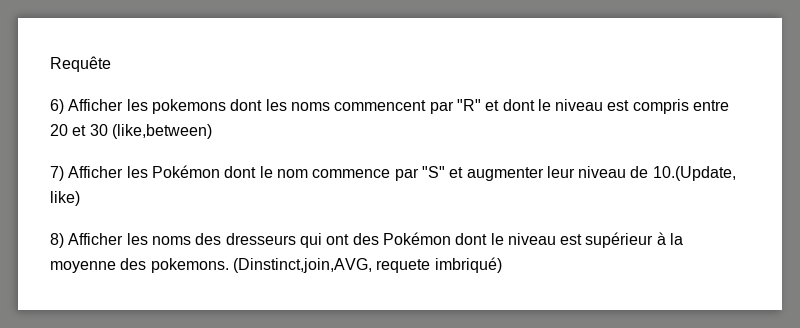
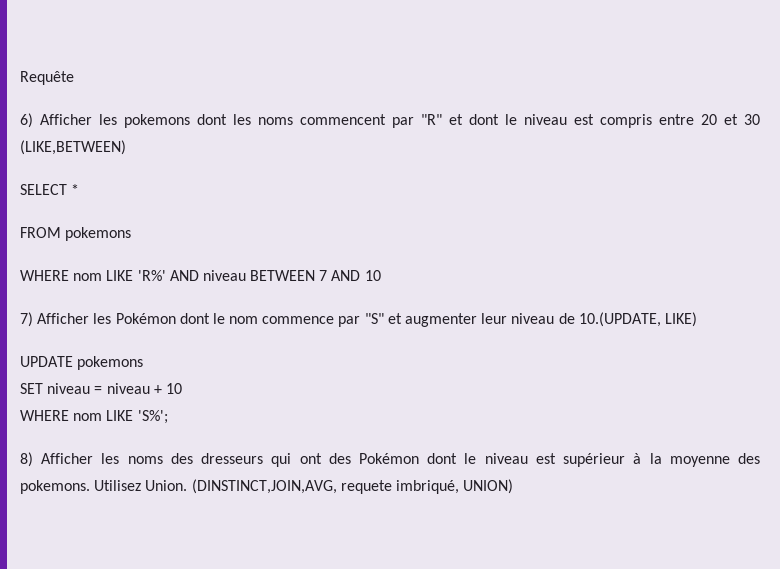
- 6) Afficher les pokemons dont les noms commencent par "R" et dont le niveau est compris entre 20 et 30 (like,between)
+ 6) Afficher les pokemons dont les noms commencent par "R" et dont le niveau est compris entre 20 et 30 (LIKE,BETWEEN)
+ SELECT *
+ FROM pokemons
+ WHERE nom LIKE 'R%' AND niveau BETWEEN 7 AND 10
- 7) Afficher les Pokémon dont le nom commence par "S" et augmenter leur niveau de 10.(Update, like)
+ 7) Afficher les Pokémon dont le nom commence par "S" et augmenter leur niveau de 10.(UPDATE, LIKE)
+ UPDATE pokemons
+ SET niveau = niveau + 10
+ WHERE nom LIKE 'S%';
- (Dinstinct,join,AVG, requete imbriqué)
+ Utilisez Union. (DINSTINCT,JOIN,AVG, requete imbriqué, UNION)

